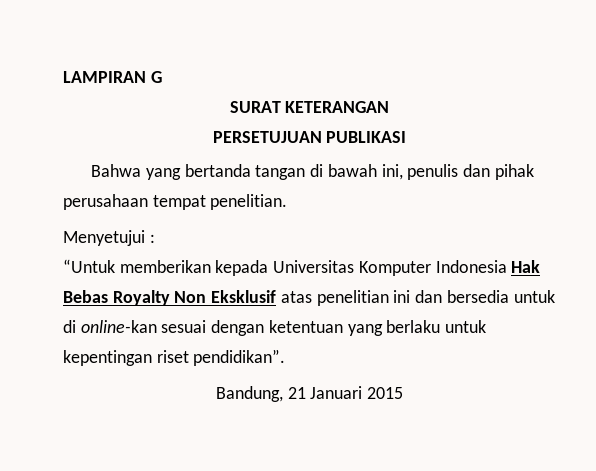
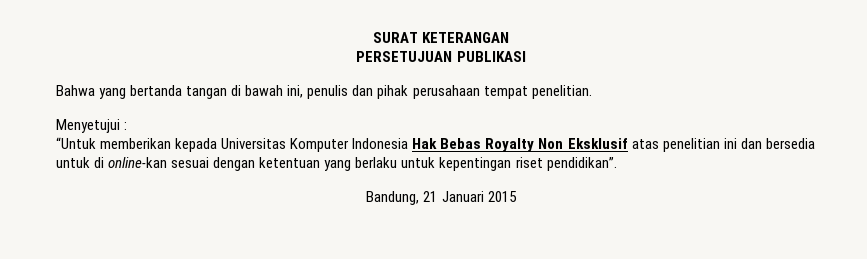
- LAMPIRAN G

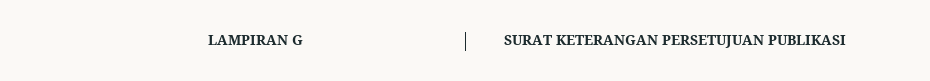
+ LAMPIRAN G
- SURAT KETERANGAN
- PERSETUJUAN PUBLIKASI
+ SURAT KETERANGAN PERSETUJUAN PUBLIKASI
- Bahwa yang bertanda tangan di bawah ini, penulis dan pihak perusahaan tempat penelitian.
- Menyetujui :
- “Untuk memberikan kepada Universitas Komputer Indonesia Hak Bebas Royalty Non Eksklusif atas penelitian ini dan bersedia untuk di online-kan sesuai dengan ketentuan yang berlaku untuk kepentingan riset pendidikan”.
- Bandung, 21 Januari 2015

